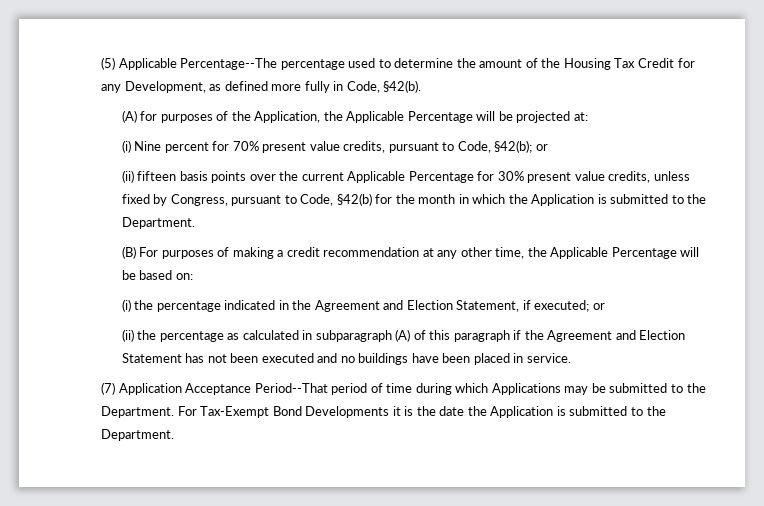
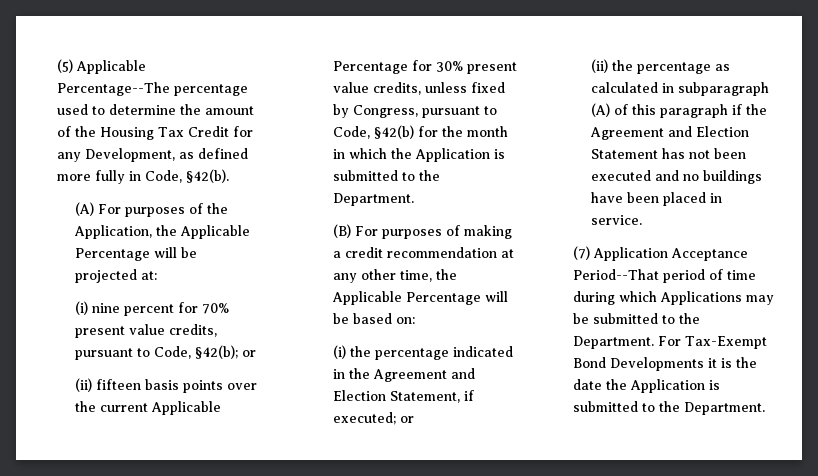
- (A) for purposes of the Application, the Applicable Percentage will be projected at:
+ (A) For purposes of the Application, the Applicable Percentage will be projected at:
- (i) Nine percent for 70% present value credits, pursuant to Code, §42(b); or
+ (i) nine percent for 70% present value credits, pursuant to Code, §42(b); or

